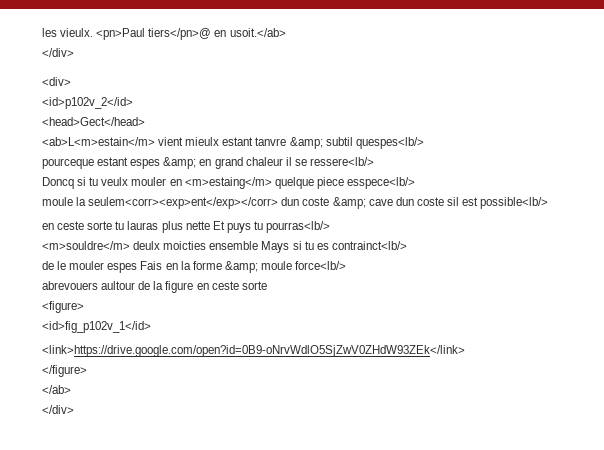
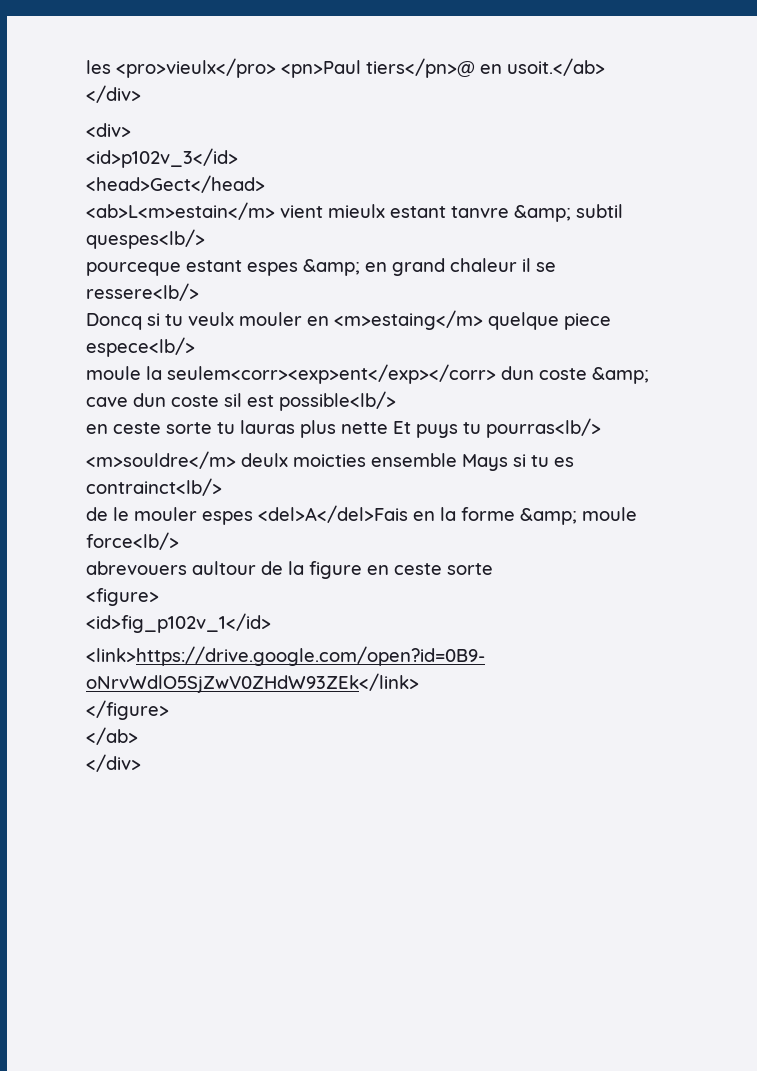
- les vieulx. <pn>Paul tiers</pn>@ en usoit.</ab>
+ les <pro>vieulx</pro> <pn>Paul tiers</pn>@ en usoit.</ab>
- <id>p102v_2</id>
+ <id>p102v_3</id>
- Doncq si tu veulx mouler en <m>estaing</m> quelque piece esspece<lb/>
+ Doncq si tu veulx mouler en <m>estaing</m> quelque piece espece<lb/>
- de le mouler espes Fais en la forme &amp; moule force<lb/>
+ de le mouler espes <del>A</del>Fais en la forme &amp; moule force<lb/>

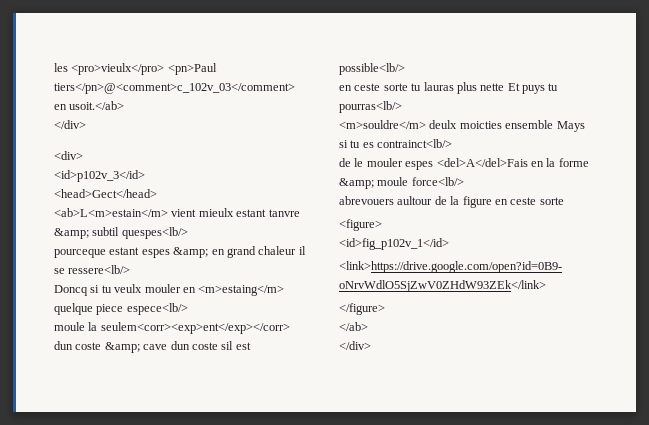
- les <pro>vieulx</pro> <pn>Paul tiers</pn>@ en usoit.</ab>
+ les <pro>vieulx</pro> <pn>Paul tiers</pn>@<comment>c_102v_03</comment> en usoit.</ab>

